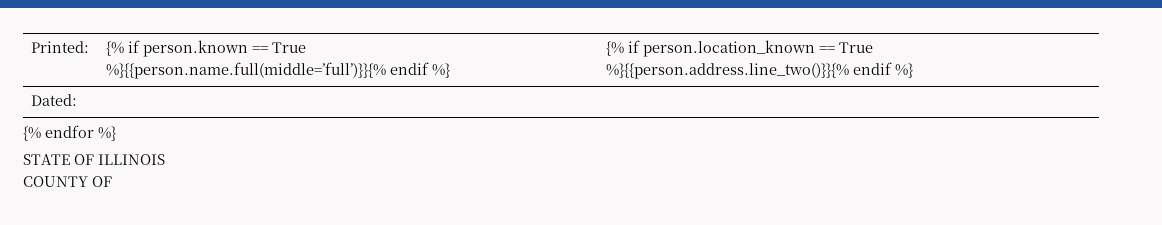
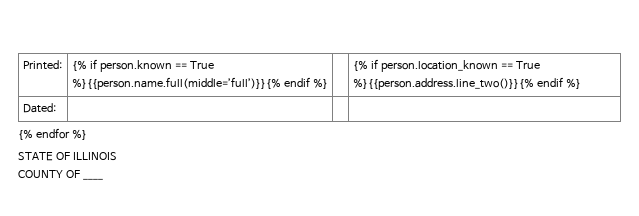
- COUNTY OF
+ COUNTY OF ____

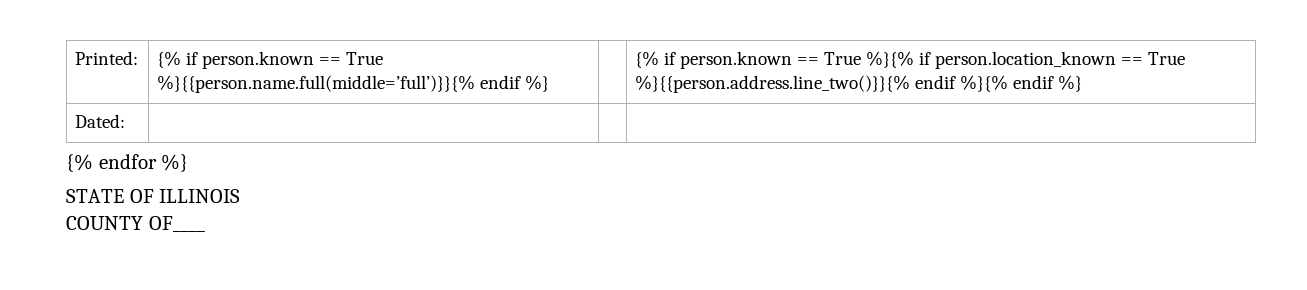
- Printed: | {% if person.known == True %}{{person.name.full(middle=’full’)}}{% endif %} | | {% if person.location_known == True %}{{person.address.line_two()}}{% endif %}
+ Printed: | {% if person.known == True %}{{person.name.full(middle=’full’)}}{% endif %} | | {% if person.known == True %}{% if person.location_known == True %}{{person.address.line_two()}}{% endif %}{% endif %}
- COUNTY OF ____
+ COUNTY OF____

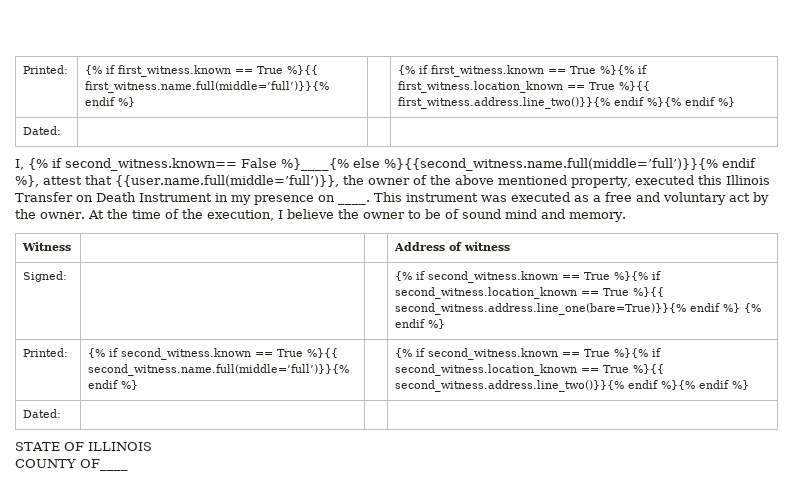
- Printed: | {% if person.known == True %}{{person.name.full(middle=’full’)}}{% endif %} | | {% if person.known == True %}{% if person.location_known == True %}{{person.address.line_two()}}{% endif %}{% endif %}
+ Printed: | {% if first_witness.known == True %}{{ first_witness.name.full(middle=’full’)}}{% endif %} | | {% if first_witness.known == True %}{% if first_witness.location_known == True %}{{ first_witness.address.line_two()}}{% endif %}{% endif %}
  Dated: | | |
- {% endfor %}
+ I, {% if second_witness.known== False %}____{% else %}{{second_witness.name.full(middle=’full’)}}{% endif %}, attest that {{user.name.full(middle=’full’)}}, the owner of the above mentioned property, executed this Illinois Transfer on Death Instrument in my presence on ____. This instrument was executed as a free and voluntary act by the owner. At the time of the execution, I believe the owner to be of sound mind and memory.
+ Witness | | | Address of witness
+ Signed: | | | {% if second_witness.known == True %}{% if second_witness.location_known == True %}{{ second_witness.address.line_one(bare=True)}}{% endif %} {% endif %}
+ Printed: | {% if second_witness.known == True %}{{ second_witness.name.full(middle=’full’)}}{% endif %} | | {% if second_witness.known == True %}{% if second_witness.location_known == True %}{{ second_witness.address.line_two()}}{% endif %}{% endif %}
+ Dated: | | |

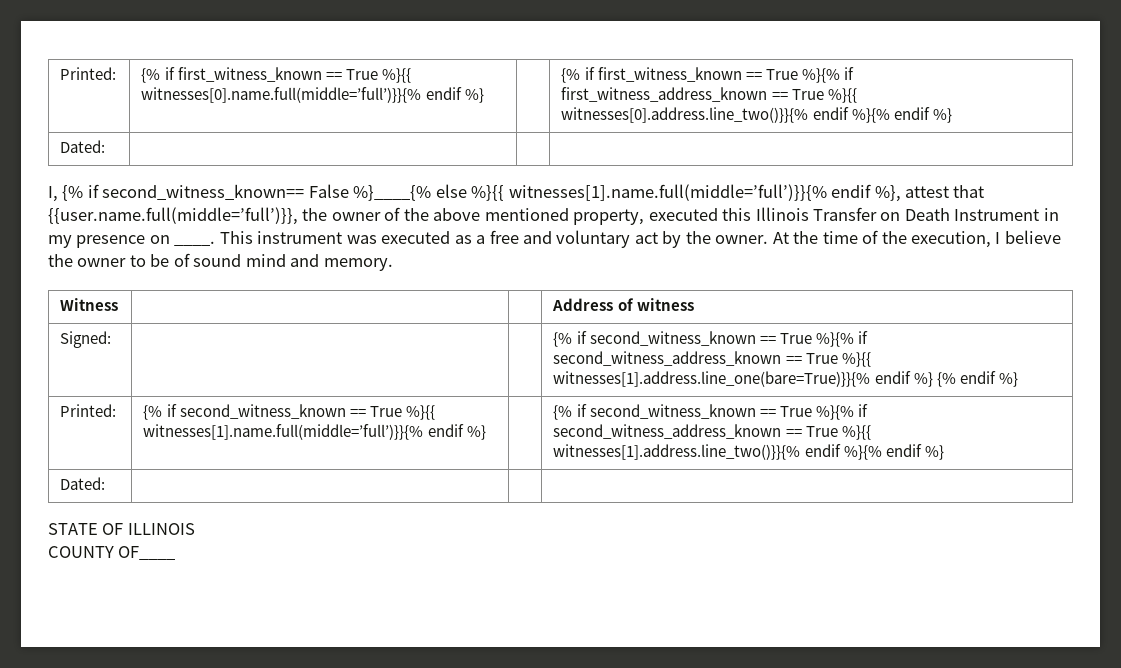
- Printed: | {% if first_witness.known == True %}{{ first_witness.name.full(middle=’full’)}}{% endif %} | | {% if first_witness.known == True %}{% if first_witness.location_known == True %}{{ first_witness.address.line_two()}}{% endif %}{% endif %}
+ Printed: | {% if first_witness_known == True %}{{ witnesses[0].name.full(middle=’full’)}}{% endif %} | | {% if first_witness_known == True %}{% if first_witness_address_known == True %}{{ witnesses[0].address.line_two()}}{% endif %}{% endif %}
- I, {% if second_witness.known== False %}____{% else %}{{second_witness.name.full(middle=’full’)}}{% endif %}, attest that {{user.name.full(middle=’full’)}}, the owner of the above mentioned property, executed this Illinois Transfer on Death Instrument in my presence on ____.
+ I, {% if second_witness_known== False %}____{% else %}{{ witnesses[1].name.full(middle=’full’)}}{% endif %}, attest that {{user.name.full(middle=’full’)}}, the owner of the above mentioned property, executed this Illinois Transfer on Death Instrument in my presence on ____.
- Signed: | | | {% if second_witness.known == True %}{% if second_witness.location_known == True %}{{ second_witness.address.line_one(bare=True)}}{% endif %} {% endif %}
+ Signed: | | | {% if second_witness_known == True %}{% if second_witness_address_known == True %}{{ witnesses[1].address.line_one(bare=True)}}{% endif %} {% endif %}
- Printed: | {% if second_witness.known == True %}{{ second_witness.name.full(middle=’full’)}}{% endif %} | | {% if second_witness.known == True %}{% if second_witness.location_known == True %}{{ second_witness.address.line_two()}}{% endif %}{% endif %}
+ Printed: | {% if second_witness_known == True %}{{ witnesses[1].name.full(middle=’full’)}}{% endif %} | | {% if second_witness_known == True %}{% if second_witness_address_known == True %}{{ witnesses[1].address.line_two()}}{% endif %}{% endif %}

